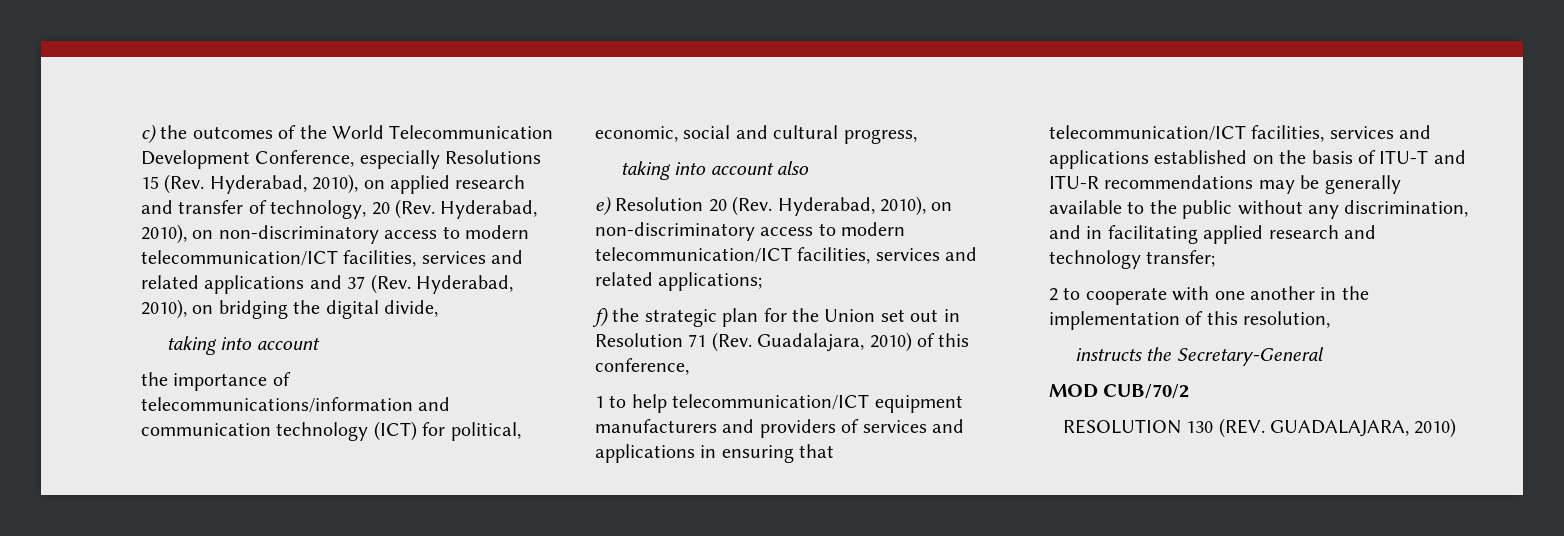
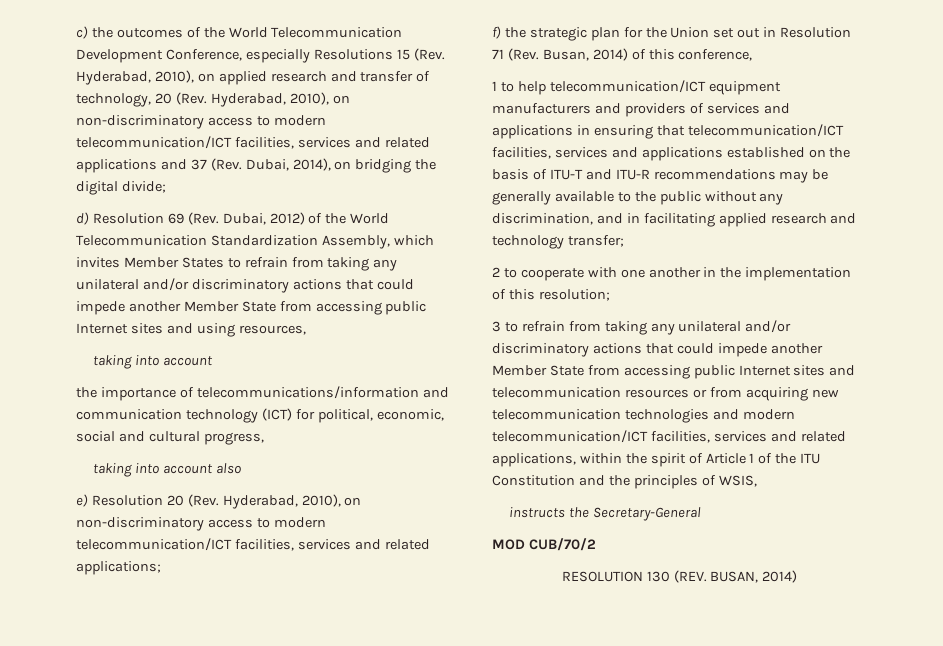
- c) the outcomes of the World Telecommunication Development Conference, especially Resolutions 15 (Rev. Hyderabad, 2010), on applied research and transfer of technology, 20 (Rev. Hyderabad, 2010), on non-discriminatory access to modern telecommunication/ICT facilities, services and related applications and 37 (Rev. Hyderabad, 2010), on bridging the digital divide,
+ c) the outcomes of the World Telecommunication Development Conference, especially Resolutions 15 (Rev. Hyderabad, 2010), on applied research and transfer of technology, 20 (Rev. Hyderabad, 2010), on non-discriminatory access to modern telecommunication/ICT facilities, services and related applications and 37 (Rev. Dubai, 2014), on bridging the digital divide;
+ d) Resolution 69 (Rev. Dubai, 2012) of the World Telecommunication Standardization Assembly, which invites Member States to refrain from taking any unilateral and/or discriminatory actions that could impede another Member State from accessing public Internet sites and using resources,
- f) the strategic plan for the Union set out in Resolution 71 (Rev. Guadalajara, 2010) of this conference,
+ f) the strategic plan for the Union set out in Resolution 71 (Rev. Busan, 2014) of this conference,
- 2 to cooperate with one another in the implementation of this resolution,
+ 2 to cooperate with one another in the implementation of this resolution;
+ 3 to refrain from taking any unilateral and/or discriminatory actions that could impede another Member State from accessing public Internet sites and telecommunication resources or from acquiring new telecommunication technologies and modern telecommunication/ICT facilities, services and related applications, within the spirit of Article 1 of the ITU Constitution and the principles of WSIS,
- RESOLUTION 130 (REV. GUADALAJARA, 2010)
+ RESOLUTION 130 (REV. BUSAN, 2014)

